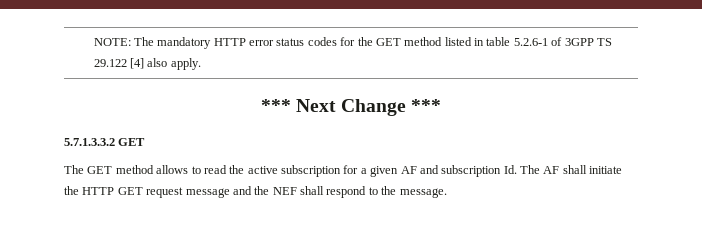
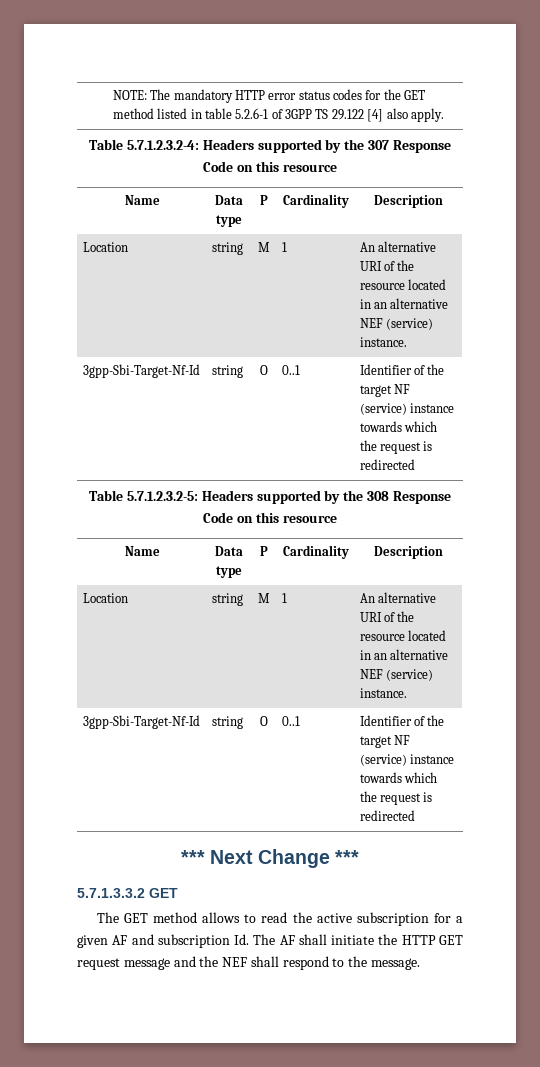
+ Table 5.7.1.2.3.2-4: Headers supported by the 307 Response Code on this resource
+ Name | Data type | P | Cardinality | Description
+ Location | string | M | 1 | An alternative URI of the resource located in an alternative NEF (service) instance.
+ 3gpp-Sbi-Target-Nf-Id | string | O | 0..1 | Identifier of the target NF (service) instance towards which the request is redirected
+ Table 5.7.1.2.3.2-5: Headers supported by the 308 Response Code on this resource
+ Name | Data type | P | Cardinality | Description
+ Location | string | M | 1 | An alternative URI of the resource located in an alternative NEF (service) instance.
+ 3gpp-Sbi-Target-Nf-Id | string | O | 0..1 | Identifier of the target NF (service) instance towards which the request is redirected

